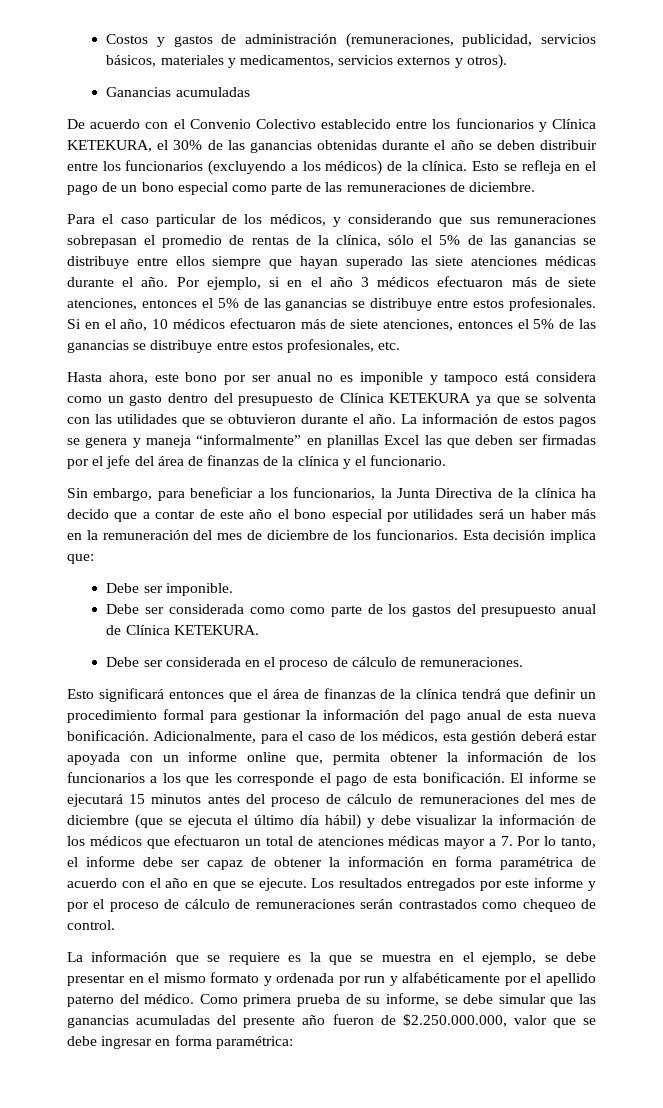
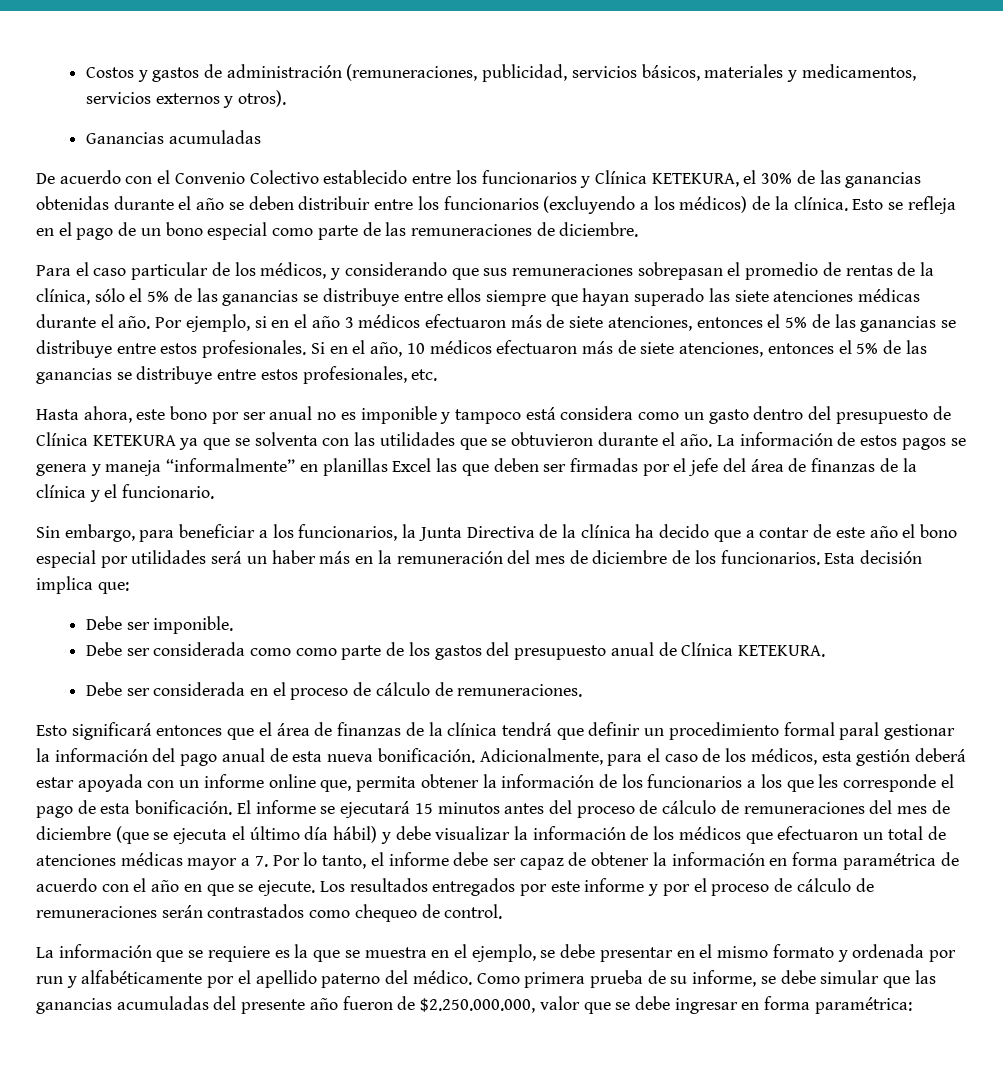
- Esto significará entonces que el área de finanzas de la clínica tendrá que definir un procedimiento formal para gestionar la información del pago anual de esta nueva bonificación.
+ Esto significará entonces que el área de finanzas de la clínica tendrá que definir un procedimiento formal paral gestionar la información del pago anual de esta nueva bonificación.

